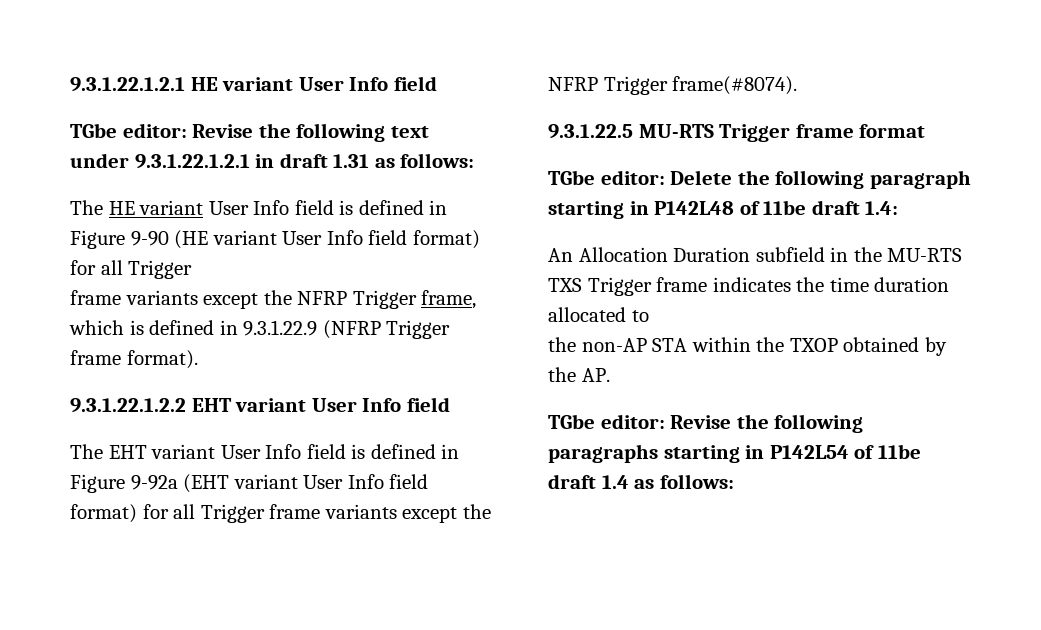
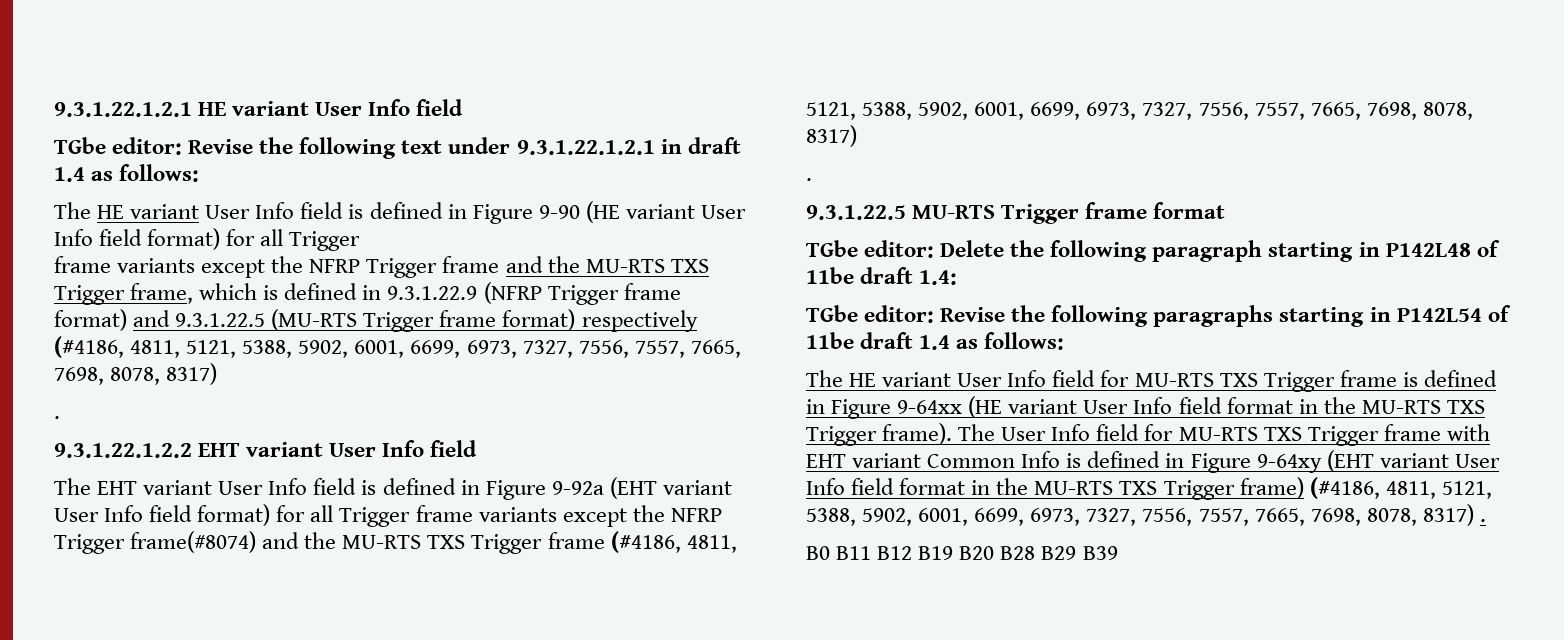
- TGbe editor: Revise the following text under 9.3.1.22.1.2.1 in draft 1.31 as follows:
+ TGbe editor: Revise the following text under 9.3.1.22.1.2.1 in draft 1.4 as follows:
- frame variants except the NFRP Trigger frame, which is defined in 9.3.1.22.9 (NFRP Trigger frame format).
+ frame variants except the NFRP Trigger frame and the MU-RTS TXS Trigger frame, which is defined in 9.3.1.22.9 (NFRP Trigger frame format) and 9.3.1.22.5 (MU-RTS Trigger frame format) respectively (#4186, 4811, 5121, 5388, 5902, 6001, 6699, 6973, 7327, 7556, 7557, 7665, 7698, 8078, 8317)
+ .
- The EHT variant User Info field is defined in Figure 9-92a (EHT variant User Info field format) for all Trigger frame variants except the NFRP Trigger frame(#8074).
+ The EHT variant User Info field is defined in Figure 9-92a (EHT variant User Info field format) for all Trigger frame variants except the NFRP Trigger frame(#8074) and the MU-RTS TXS Trigger frame (#4186, 4811, 5121, 5388, 5902, 6001, 6699, 6973, 7327, 7556, 7557, 7665, 7698, 8078, 8317)
+ .
- An Allocation Duration subfield in the MU-RTS TXS Trigger frame indicates the time duration allocated to
- the non-AP STA within the TXOP obtained by the AP.
+ The HE variant User Info field for MU-RTS TXS Trigger frame is defined in Figure 9-64xx (HE variant User Info field format in the MU-RTS TXS Trigger frame). The User Info field for MU-RTS TXS Trigger frame with EHT variant Common Info is defined in Figure 9-64xy (EHT variant User Info field format in the MU-RTS TXS Trigger frame) (#4186, 4811, 5121, 5388, 5902, 6001, 6699, 6973, 7327, 7556, 7557, 7665, 7698, 8078, 8317) .
+ B0 B11 B12 B19 B20 B28 B29 B39

